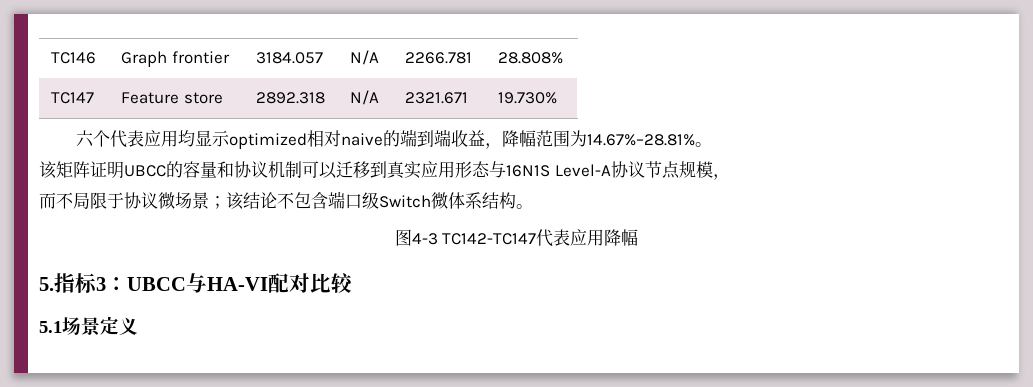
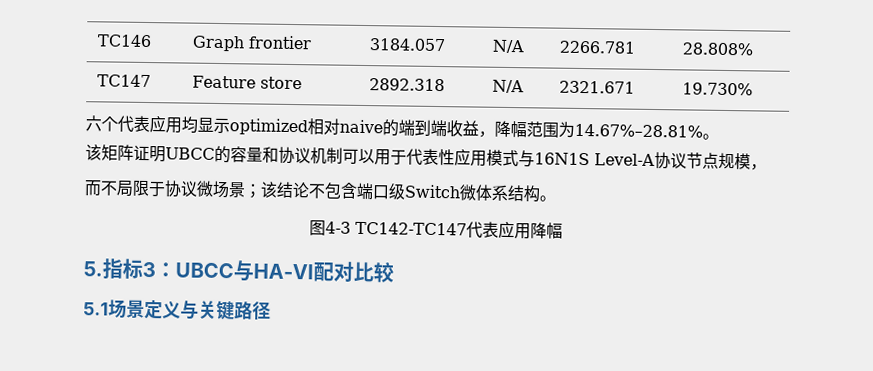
- 该矩阵证明UBCC的容量和协议机制可以迁移到真实应用形态与16N1S Level-A协议节点规模，
+ 该矩阵证明UBCC的容量和协议机制可以用于代表性应用模式与16N1S Level-A协议节点规模，
- 5.1场景定义
+ 5.1场景定义与关键路径

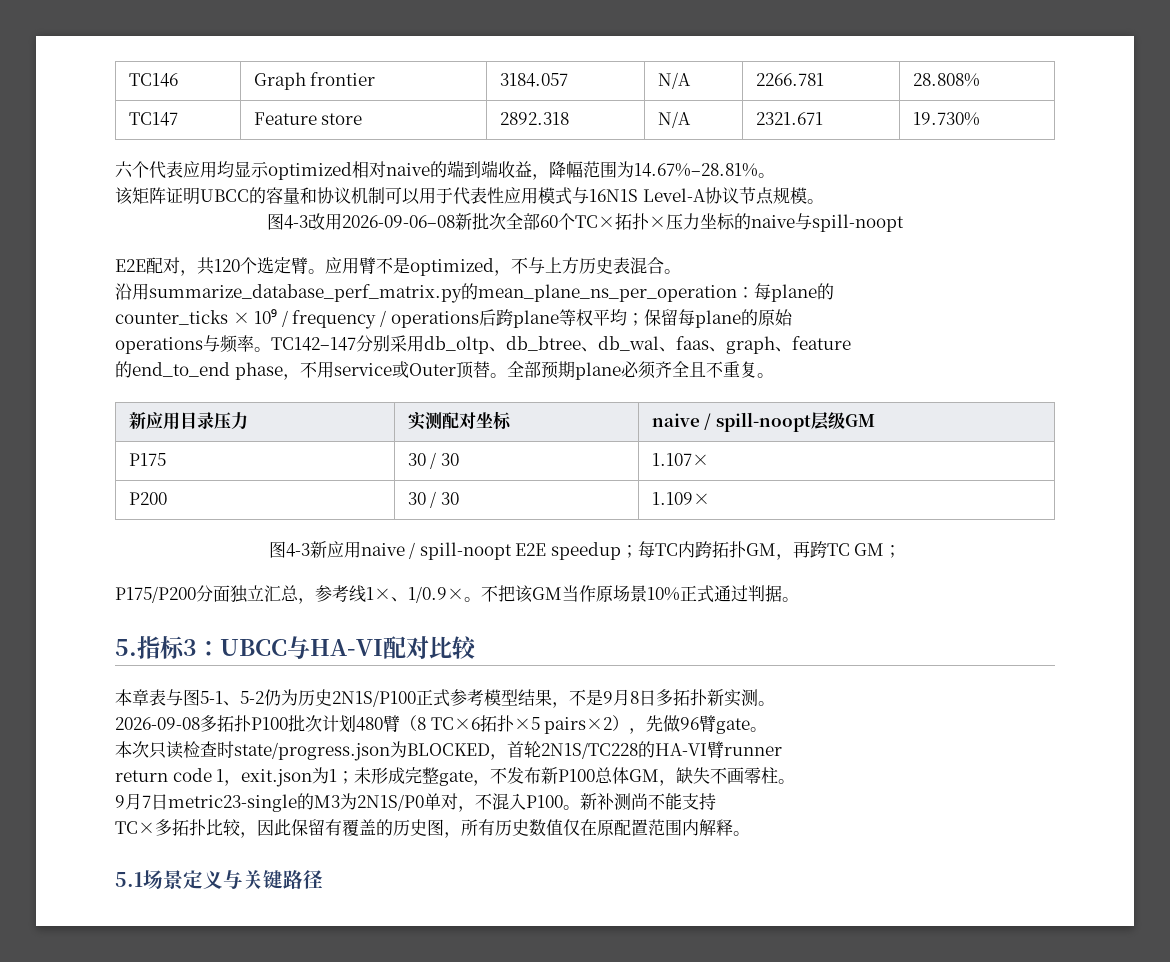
- 该矩阵证明UBCC的容量和协议机制可以用于代表性应用模式与16N1S Level-A协议节点规模，
- 而不局限于协议微场景；该结论不包含端口级Switch微体系结构。
- 图4-3 TC142-TC147代表应用降幅
+ 该矩阵证明UBCC的容量和协议机制可以用于代表性应用模式与16N1S Level-A协议节点规模。
+ 图4-3改用2026-09-06–08新批次全部60个TC×拓扑×压力坐标的naive与spill-noopt
+ E2E配对，共120个选定臂。应用臂不是optimized，不与上方历史表混合。
+ 沿用summarize_database_perf_matrix.py的mean_plane_ns_per_operation：每plane的
+ counter_ticks × 10⁹ / frequency / operations后跨plane等权平均；保留每plane的原始
+ operations与频率。TC142–147分别采用db_oltp、db_btree、db_wal、faas、graph、feature
+ 的end_to_end phase，不用service或Outer顶替。全部预期plane必须齐全且不重复。
+ 新应用目录压力 | 实测配对坐标 | naive / spill-noopt层级GM
+ P175 | 30 / 30 | 1.107×
+ P200 | 30 / 30 | 1.109×
+ 图4-3新应用naive / spill-noopt E2E speedup；每TC内跨拓扑GM，再跨TC GM；
+ P175/P200分面独立汇总，参考线1×、1/0.9×。不把该GM当作原场景10%正式通过判据。
+ 本章表与图5-1、5-2仍为历史2N1S/P100正式参考模型结果，不是9月8日多拓扑新实测。
+ 2026-09-08多拓扑P100批次计划480臂（8 TC×6拓扑×5 pairs×2），先做96臂gate。
+ 本次只读检查时state/progress.json为BLOCKED，首轮2N1S/TC228的HA-VI臂runner
+ return code 1，exit.json为1；未形成完整gate，不发布新P100总体GM，缺失不画零柱。
+ 9月7日metric23-single的M3为2N1S/P0单对，不混入P100。新补测尚不能支持
+ TC×多拓扑比较，因此保留有覆盖的历史图，所有历史数值仅在原配置范围内解释。

